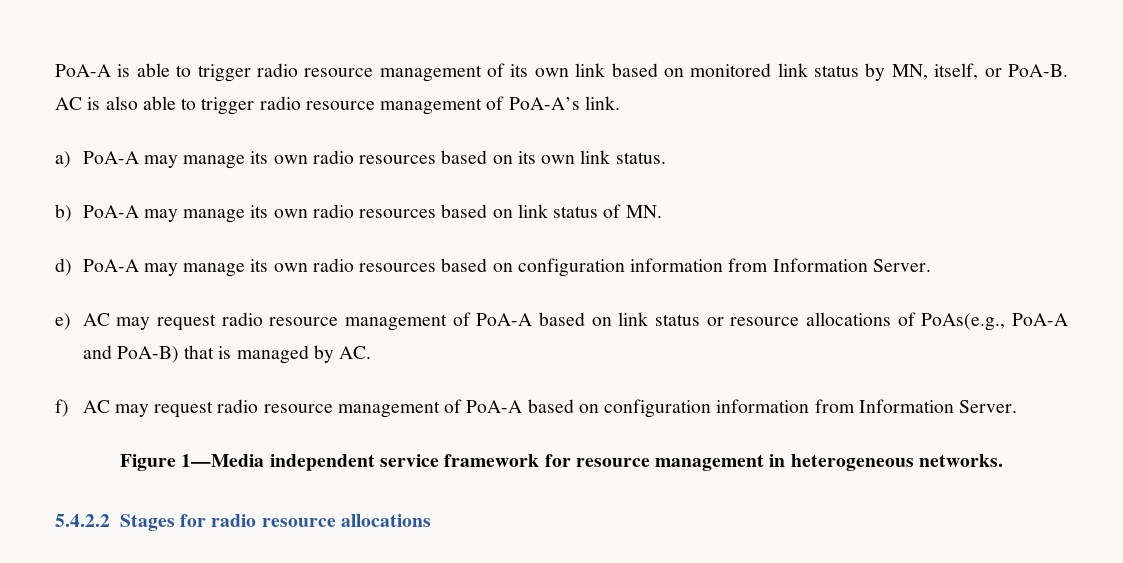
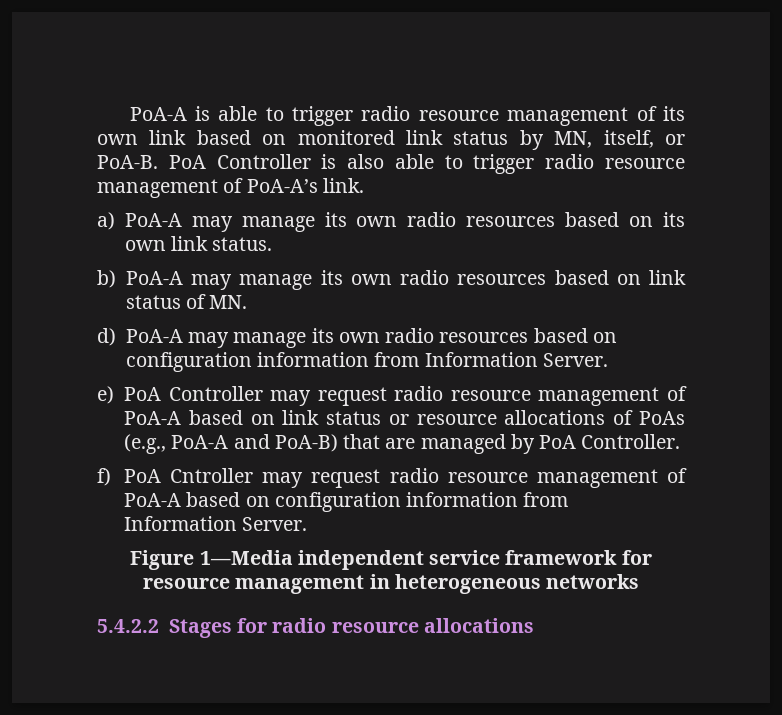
- AC is also able to trigger radio resource management of PoA-A’s link.
+ PoA Controller is also able to trigger radio resource management of PoA-A’s link.
- e) AC may request radio resource management of PoA-A based on link status or resource allocations of PoAs(e.g., PoA-A and PoA-B) that is managed by AC.
+ e) PoA Controller may request radio resource management of PoA-A based on link status or resource allocations of PoAs (e.g., PoA-A and PoA-B) that are managed by PoA Controller.
- f) AC may request radio resource management of PoA-A based on configuration information from Information Server.
+ f) PoA Cntroller may request radio resource management of PoA-A based on configuration information from Information Server.
- Figure 1—Media independent service framework for resource management in heterogeneous networks.
+ Figure 1—Media independent service framework for resource management in heterogeneous networks

